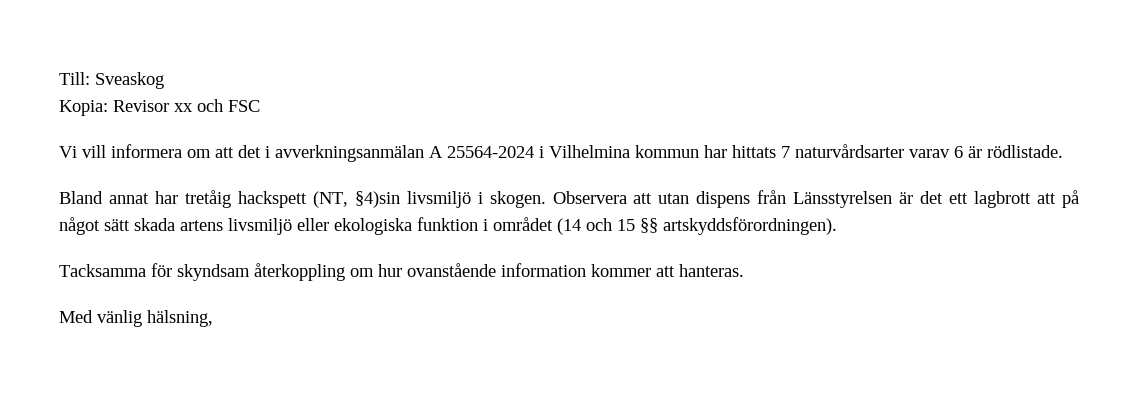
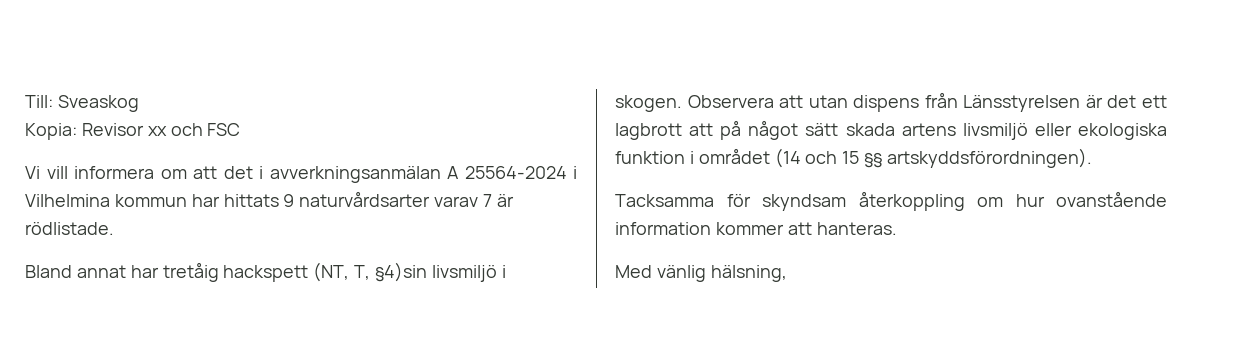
- Vi vill informera om att det i avverkningsanmälan A 25564-2024 i Vilhelmina kommun har hittats 7 naturvårdsarter varav 6 är rödlistade.
+ Vi vill informera om att det i avverkningsanmälan A 25564-2024 i Vilhelmina kommun har hittats 9 naturvårdsarter varav 7 är rödlistade.
- Bland annat har tretåig hackspett (NT, §4)sin livsmiljö i skogen.
+ Bland annat har tretåig hackspett (NT, T, §4)sin livsmiljö i skogen.

